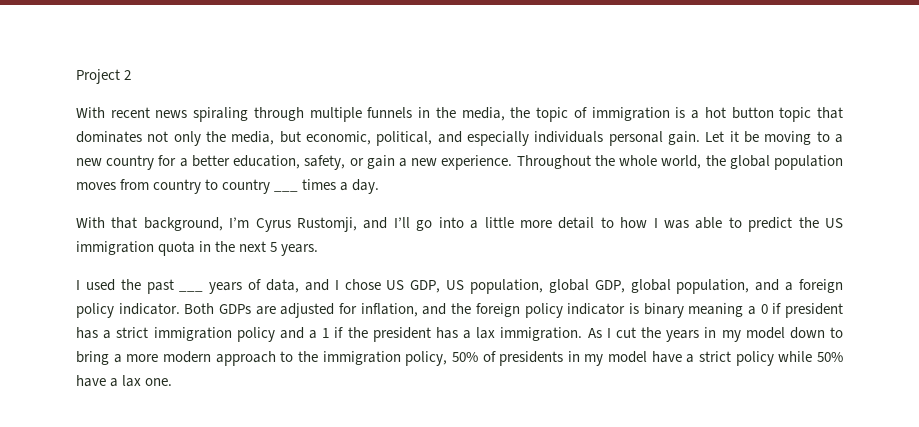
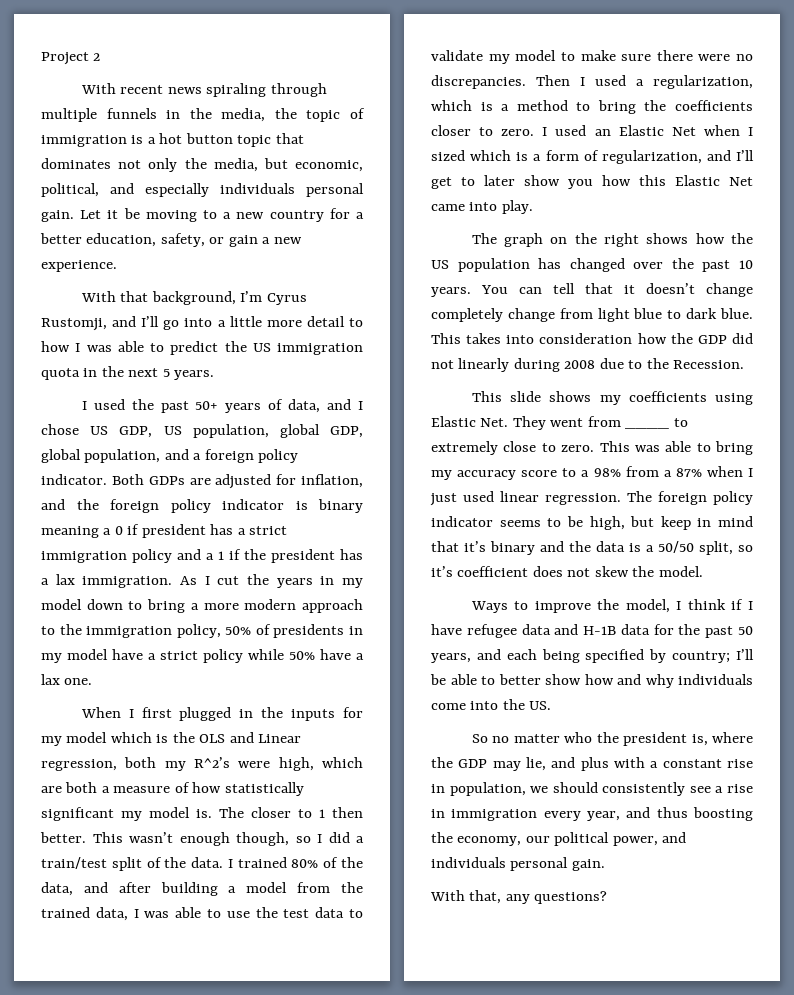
- Throughout the whole world, the global population moves from country to country ___ times a day.
- I used the past ___ years of data, and I chose US GDP, US population, global GDP, global population, and a foreign policy indicator.
+ I used the past 50+ years of data, and I chose US GDP, US population, global GDP, global population, and a foreign policy indicator.
+ When I first plugged in the inputs for my model which is the OLS and Linear regression, both my R^2’s were high, which are both a measure of how statistically significant my model is. The closer to 1 then better. This wasn’t enough though, so I did a train/test split of the data. I trained 80% of the data, and after building a model from the trained data, I was able to use the test data to validate my model to make sure there were no discrepancies. Then I used a regularization, which is a method to bring the coefficients closer to zero. I used an Elastic Net when I sized which is a form of regularization, and I’ll get to later show you how this Elastic Net came into play.
+ The graph on the right shows how the US population has changed over the past 10 years. You can tell that it doesn’t change completely change from light blue to dark blue. This takes into consideration how the GDP did not linearly during 2008 due to the Recession.
+ This slide shows my coefficients using Elastic Net. They went from ____ to extremely close to zero. This was able to bring my accuracy score to a 98% from a 87% when I just used linear regression. The foreign policy indicator seems to be high, but keep in mind that it’s binary and the data is a 50/50 split, so it’s coefficient does not skew the model.
+ Ways to improve the model, I think if I have refugee data and H-1B data for the past 50 years, and each being specified by country; I’ll be able to better show how and why individuals come into the US.
+ So no matter who the president is, where the GDP may lie, and plus with a constant rise in population, we should consistently see a rise in immigration every year, and thus boosting the economy, our political power, and individuals personal gain.
+ With that, any questions?

